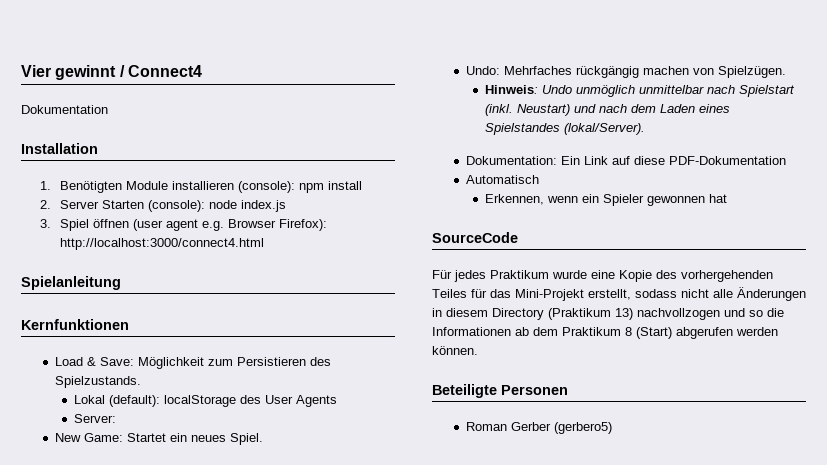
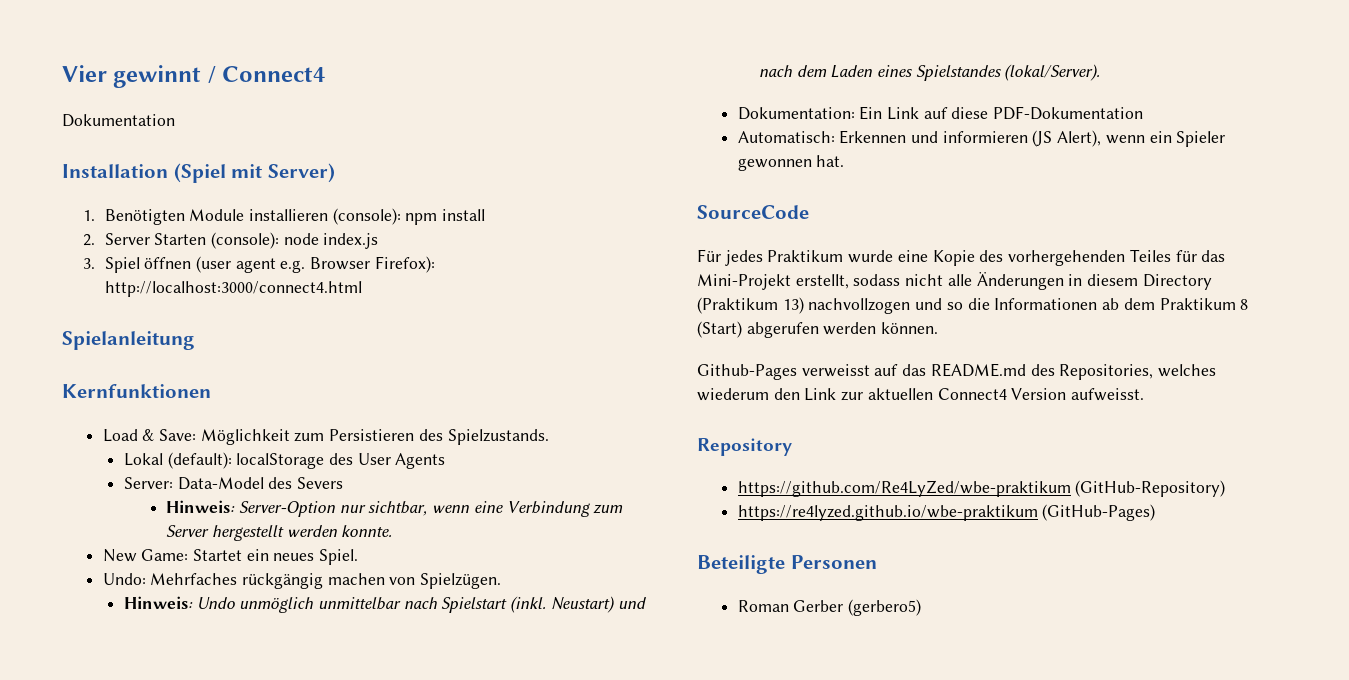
- Installation
+ Installation (Spiel mit Server)
- Server:
+ Server: Data-Model des Severs
+ Hinweis: Server-Option nur sichtbar, wenn eine Verbindung zum Server hergestellt werden konnte.
- Automatisch
- Erkennen, wenn ein Spieler gewonnen hat
+ Automatisch: Erkennen und informieren (JS Alert), wenn ein Spieler gewonnen hat.
+ Github-Pages verweisst auf das README.md des Repositories, welches wiederum den Link zur aktuellen Connect4 Version aufweisst.
+ Repository
+ https://github.com/Re4LyZed/wbe-praktikum (GitHub-Repository)
+ https://re4lyzed.github.io/wbe-praktikum (GitHub-Pages)

